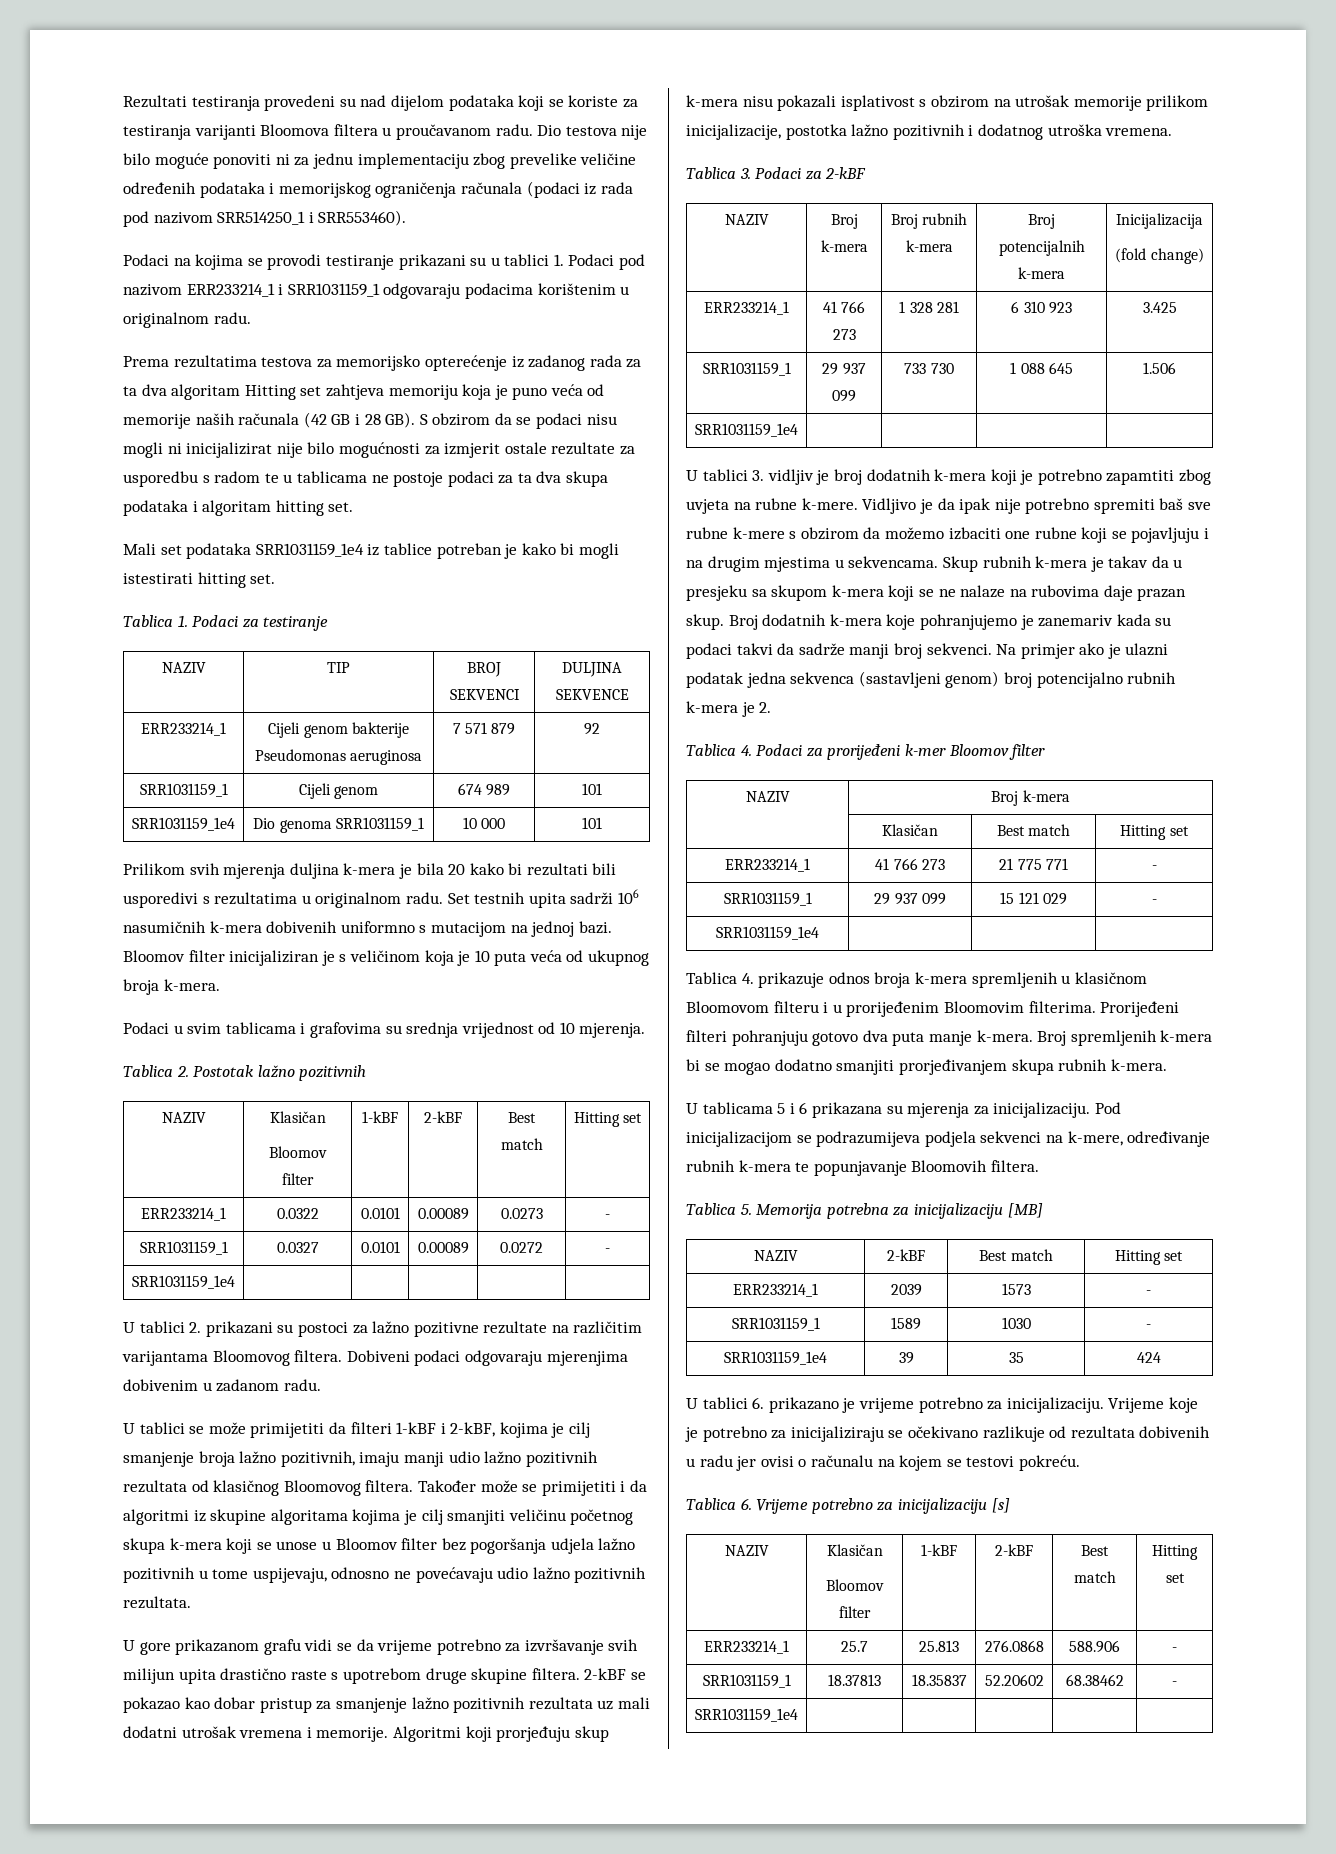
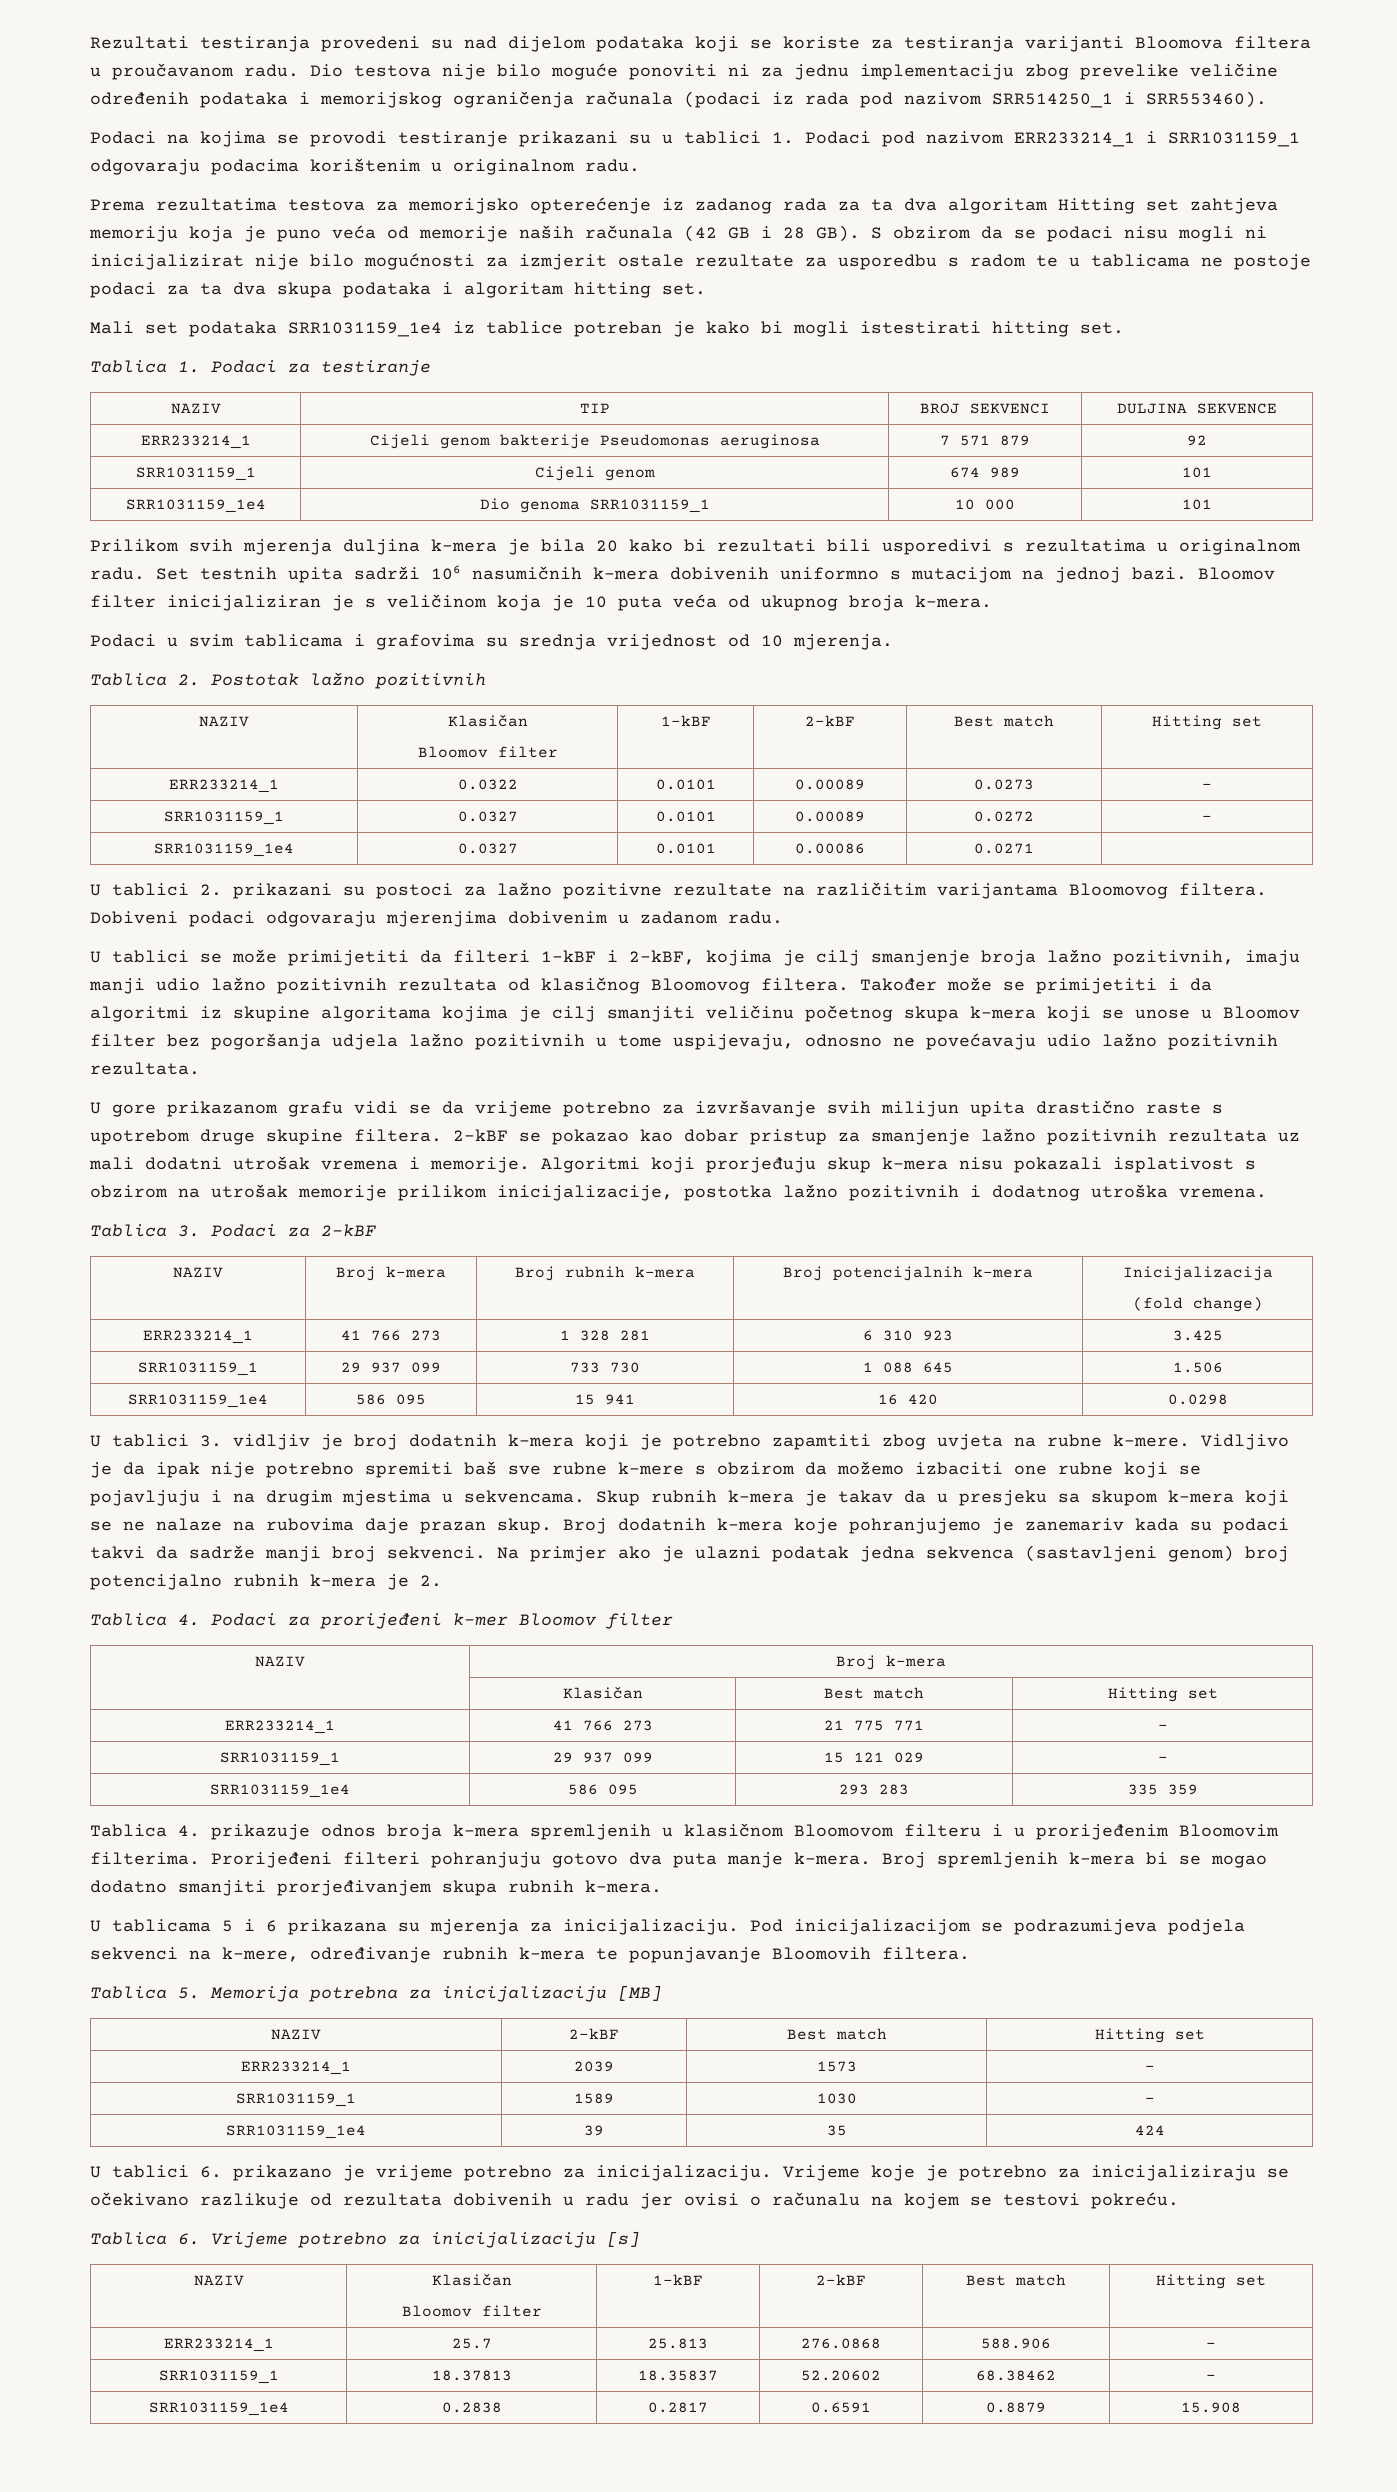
  SRR1031159_1 | 0.0327 | 0.0101 | 0.00089 | 0.0272 | -
- SRR1031159_1e4 | | | | |
+ SRR1031159_1e4 | 0.0327 | 0.0101 | 0.00086 | 0.0271 |
  SRR1031159_1 | 29 937 099 | 733 730 | 1 088 645 | 1.506
- SRR1031159_1e4 | | | |
+ SRR1031159_1e4 | 586 095 | 15 941 | 16 420 | 0.0298
  SRR1031159_1 | 29 937 099 | 15 121 029 | -
- SRR1031159_1e4 | | |
+ SRR1031159_1e4 | 586 095 | 293 283 | 335 359
  SRR1031159_1 | 18.37813 | 18.35837 | 52.20602 | 68.38462 | -
- SRR1031159_1e4 | | | | |
+ SRR1031159_1e4 | 0.2838 | 0.2817 | 0.6591 | 0.8879 | 15.908

